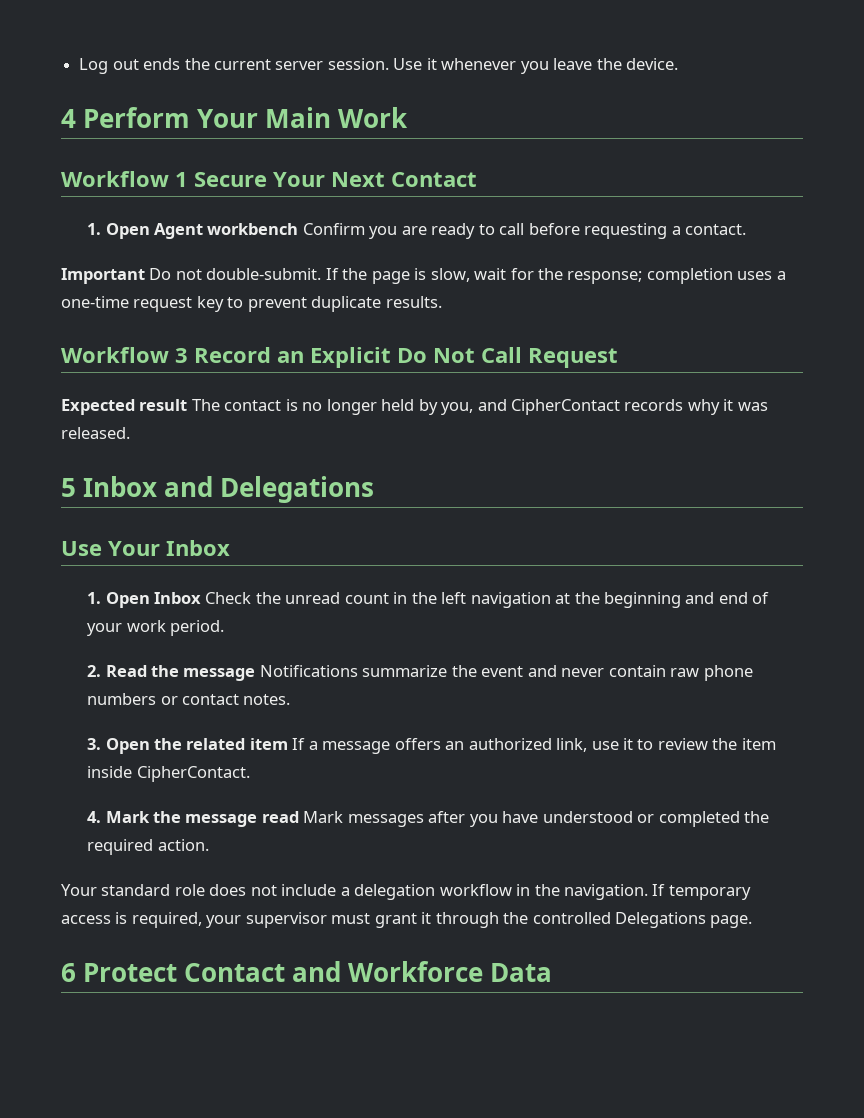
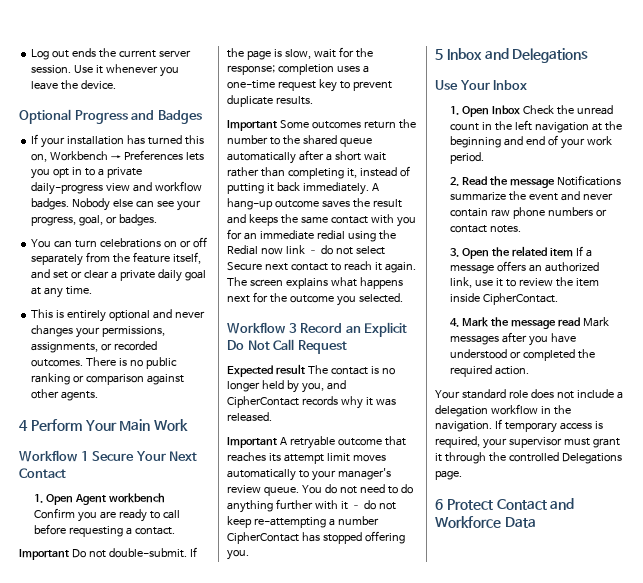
+ Optional Progress and Badges
+ If your installation has turned this on, Workbench → Preferences lets you opt in to a private daily-progress view and workflow badges. Nobody else can see your progress, goal, or badges.
+ You can turn celebrations on or off separately from the feature itself, and set or clear a private daily goal at any time.
+ This is entirely optional and never changes your permissions, assignments, or recorded outcomes. There is no public ranking or comparison against other agents.
+ Important Some outcomes return the number to the shared queue automatically after a short wait rather than completing it, instead of putting it back immediately. A hang-up outcome saves the result and keeps the same contact with you for an immediate redial using the Redial now link – do not select Secure next contact to reach it again. The screen explains what happens next for the outcome you selected.
+ Important A retryable outcome that reaches its attempt limit moves automatically to your manager's review queue. You do not need to do anything further with it – do not keep re-attempting a number CipherContact has stopped offering you.

